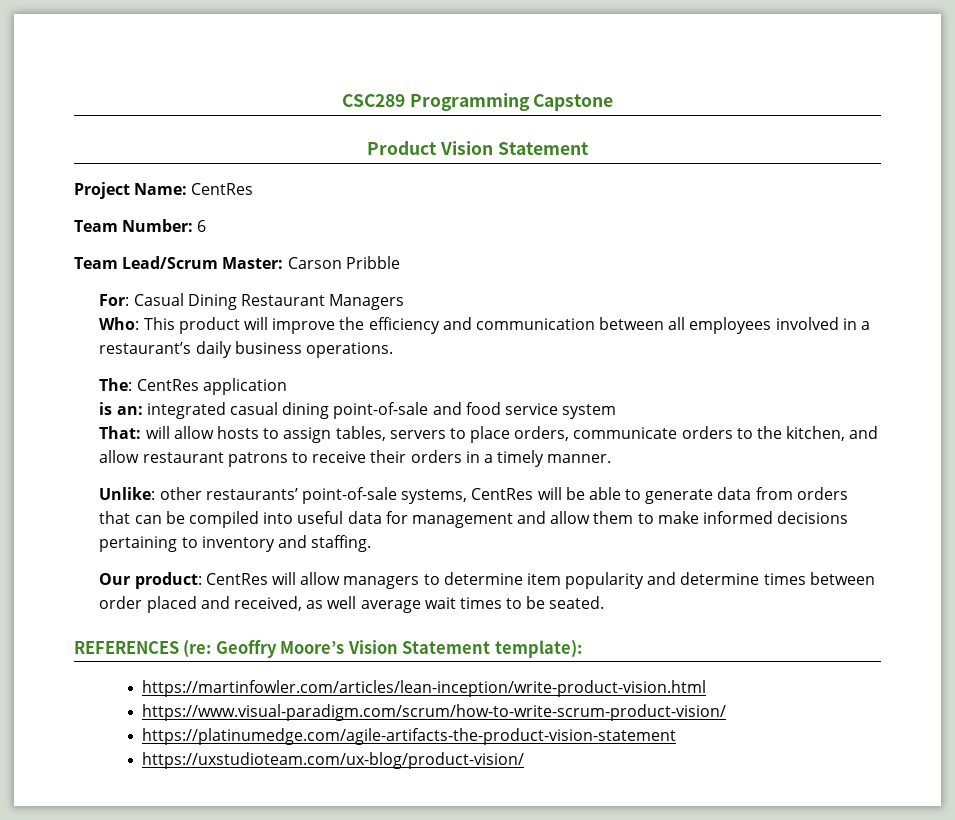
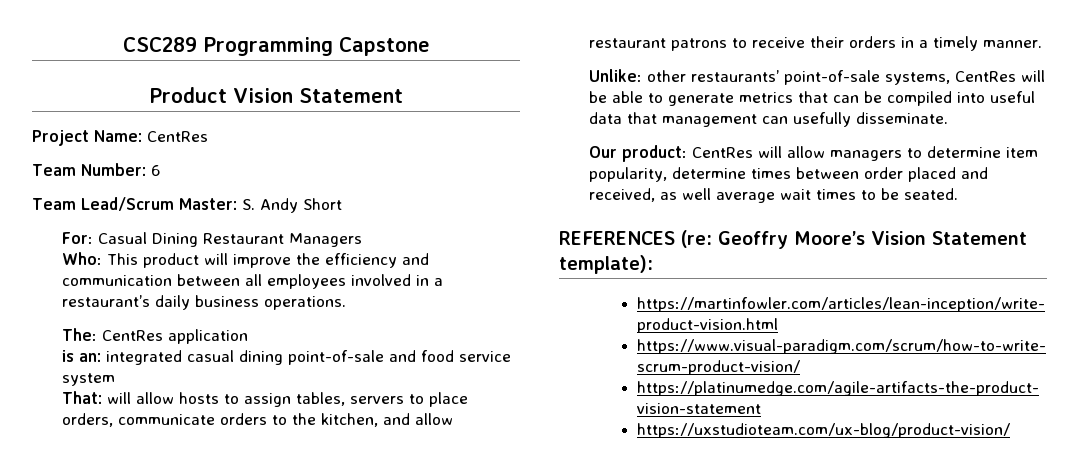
- Team Lead/Scrum Master: Carson Pribble
+ Team Lead/Scrum Master: S. Andy Short
- Unlike: other restaurants’ point-of-sale systems, CentRes will be able to generate data from orders that can be compiled into useful data for management and allow them to make informed decisions pertaining to inventory and staffing.
+ Unlike: other restaurants’ point-of-sale systems, CentRes will be able to generate metrics that can be compiled into useful data that management can usefully disseminate.
- Our product: CentRes will allow managers to determine item popularity and determine times between order placed and received, as well average wait times to be seated.
+ Our product: CentRes will allow managers to determine item popularity, determine times between order placed and received, as well average wait times to be seated.

